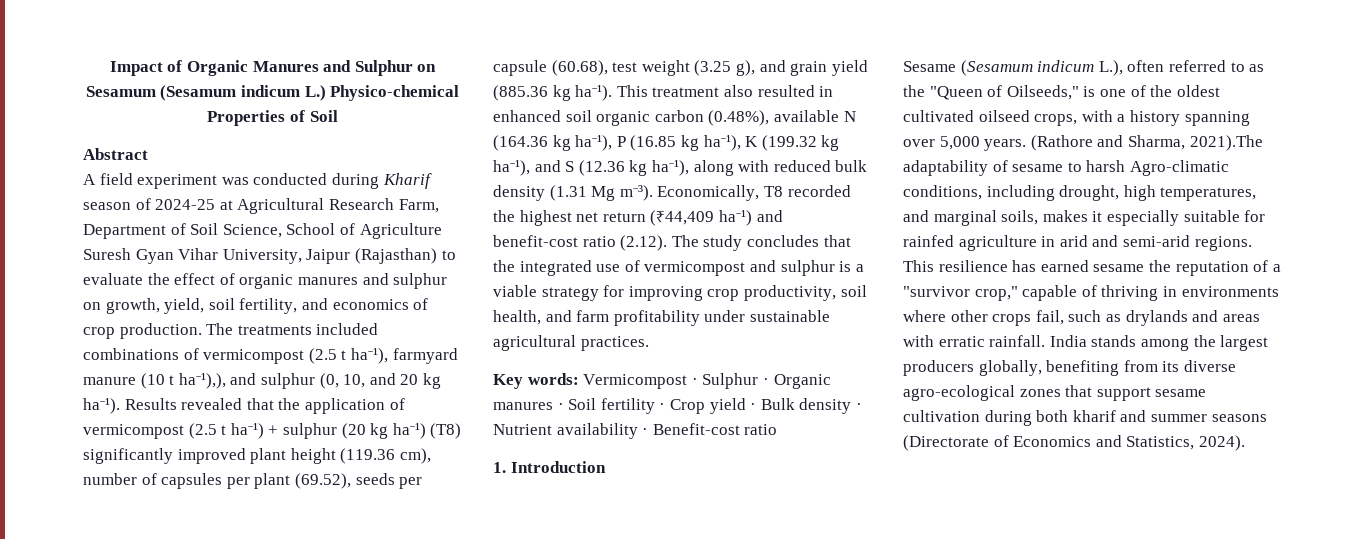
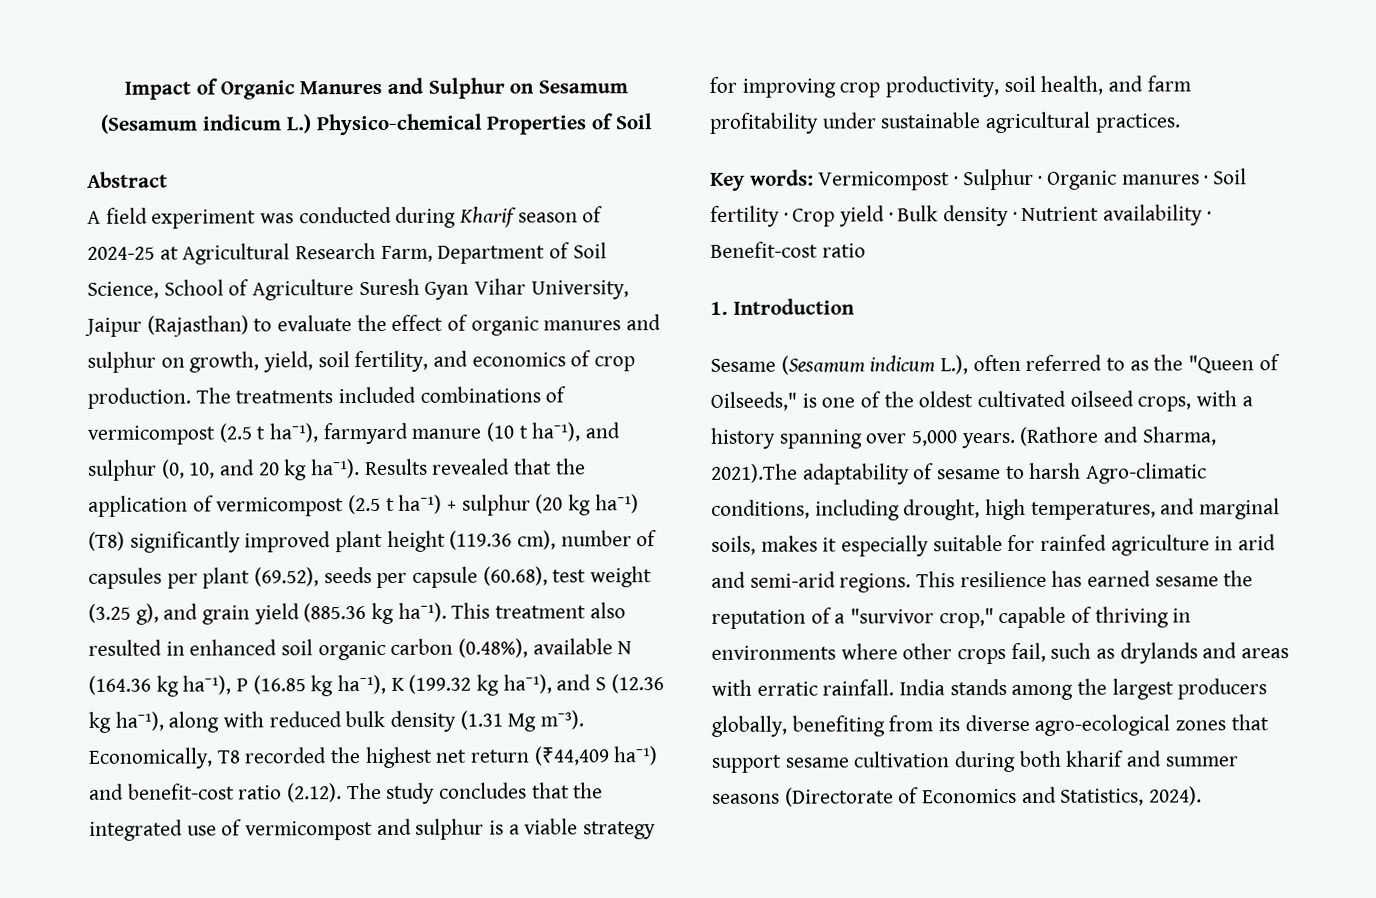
- The treatments included combinations of vermicompost (2.5 t ha⁻¹), farmyard manure (10 t ha⁻¹),), and sulphur (0, 10, and 20 kg ha⁻¹).
+ The treatments included combinations of vermicompost (2.5 t ha⁻¹), farmyard manure (10 t ha⁻¹), and sulphur (0, 10, and 20 kg ha⁻¹).

